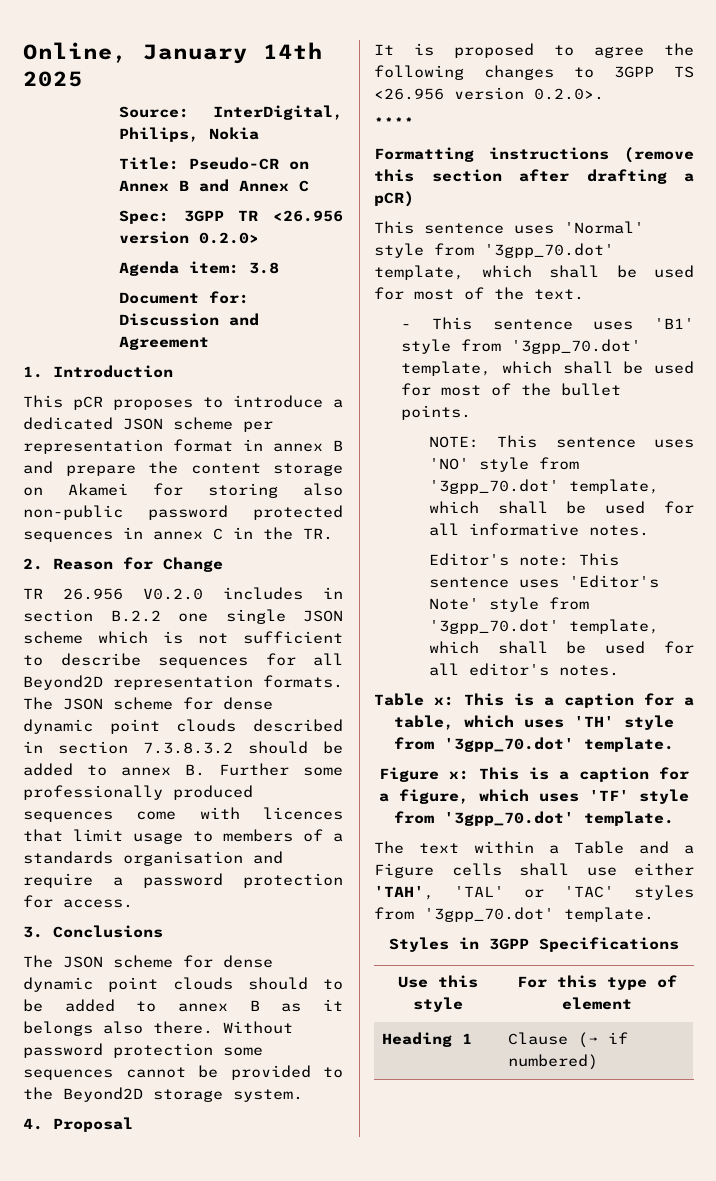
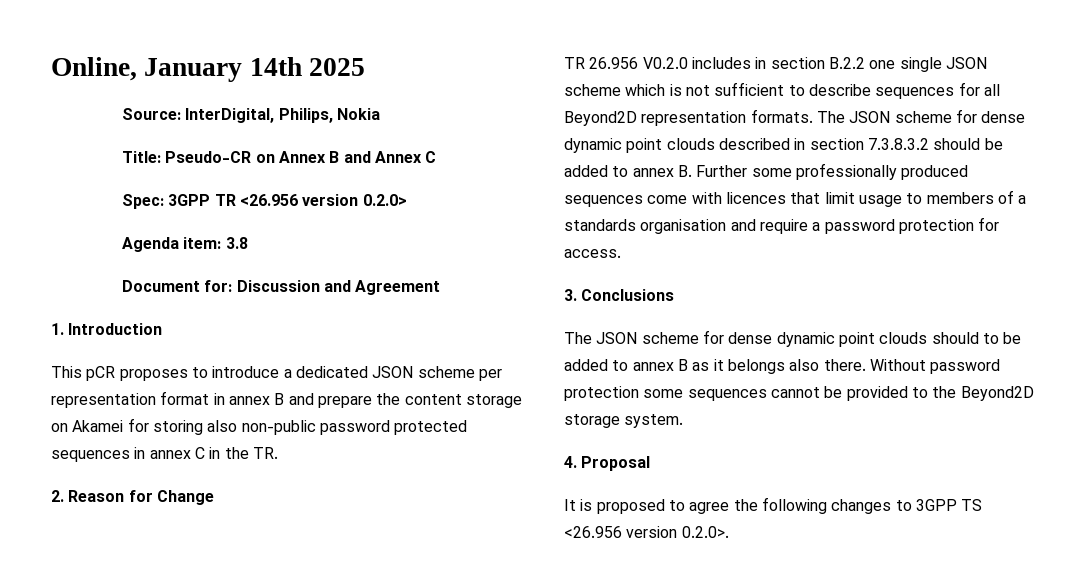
- ****
- Formatting instructions (remove this section after drafting a pCR)
- This sentence uses 'Normal' style from '3gpp_70.dot' template, which shall be used for most of the text.
- - This sentence uses 'B1' style from '3gpp_70.dot' template, which shall be used for most of the bullet points.
- NOTE: This sentence uses 'NO' style from '3gpp_70.dot' template, which shall be used for all informative notes.
- Editor's note: This sentence uses 'Editor's Note' style from '3gpp_70.dot' template, which shall be used for all editor's notes.
- Table x: This is a caption for a table, which uses 'TH' style from '3gpp_70.dot' template.
- Figure x: This is a caption for a figure, which uses 'TF' style from '3gpp_70.dot' template.
- The text within a Table and a Figure cells shall use either 'TAH', 'TAL' or 'TAC' styles from '3gpp_70.dot' template.
- Styles in 3GPP Specifications
- Use this style | For this type of element
- Heading 1 | Clause (→ if numbered)

